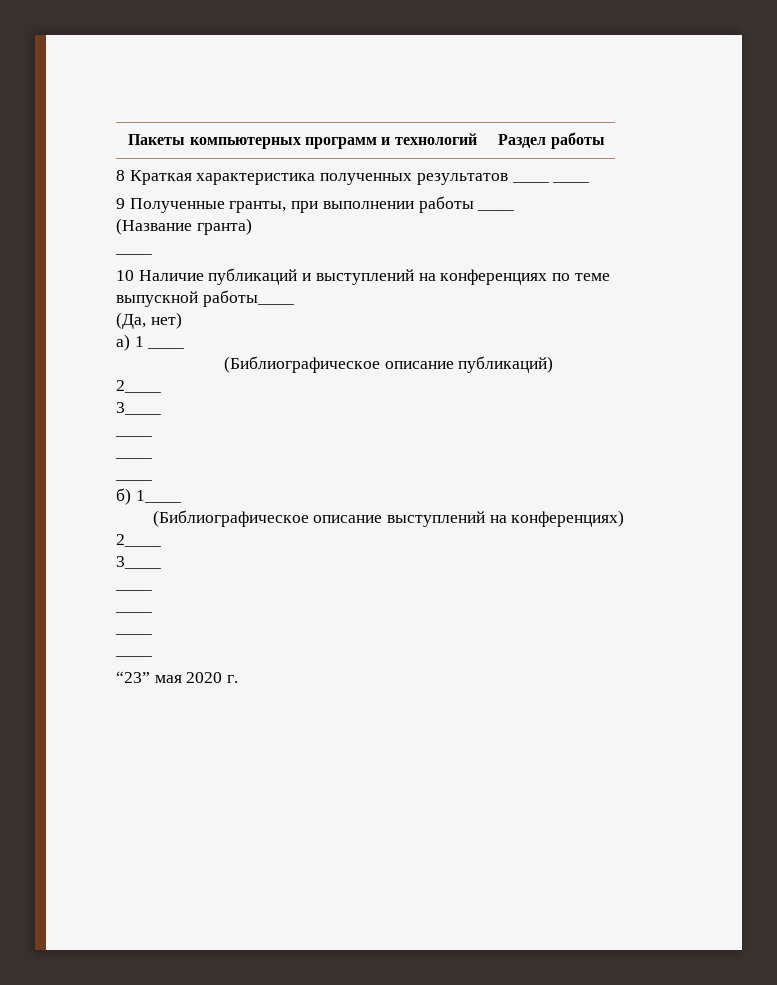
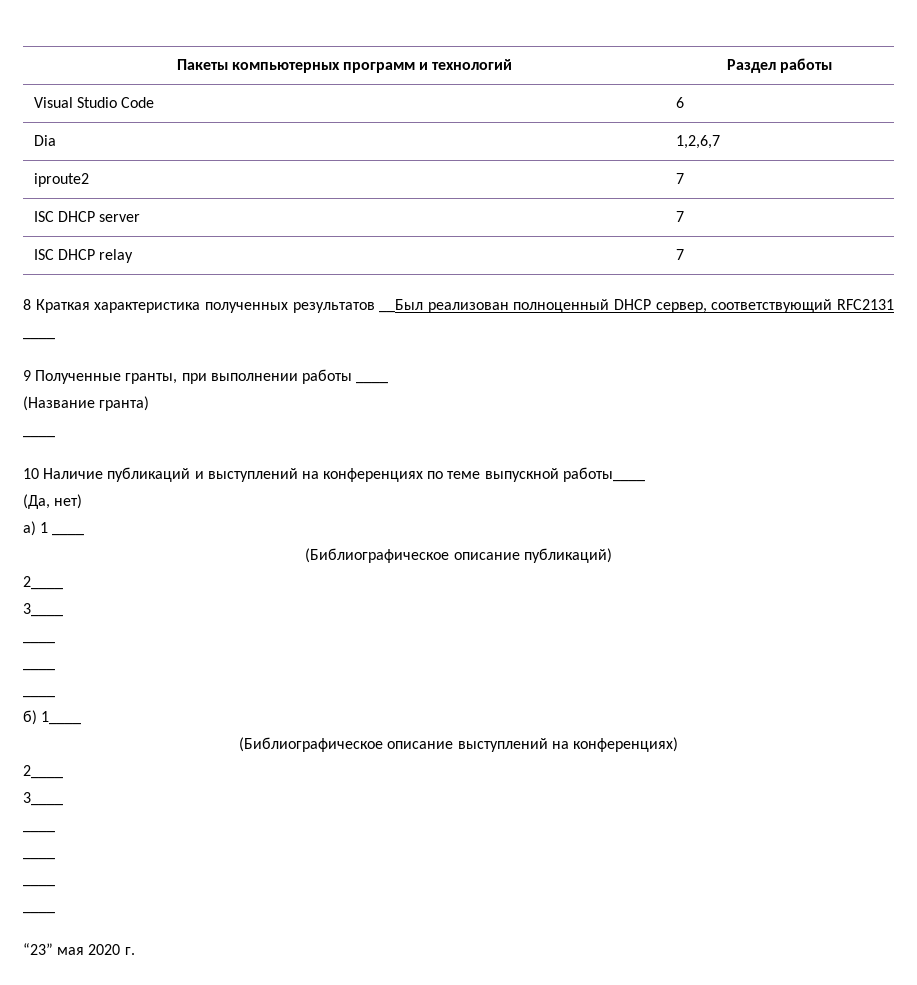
+ Visual Studio Code | 6
+ Dia | 1,2,6,7
+ iproute2 | 7
+ ISC DHCP server | 7
+ ISC DHCP relay | 7
- 8 Краткая характеристика полученных результатов ____ ____
+ 8 Краткая характеристика полученных результатов __Был реализован полноценный DHCP сервер, соответствующий RFC2131 ____

